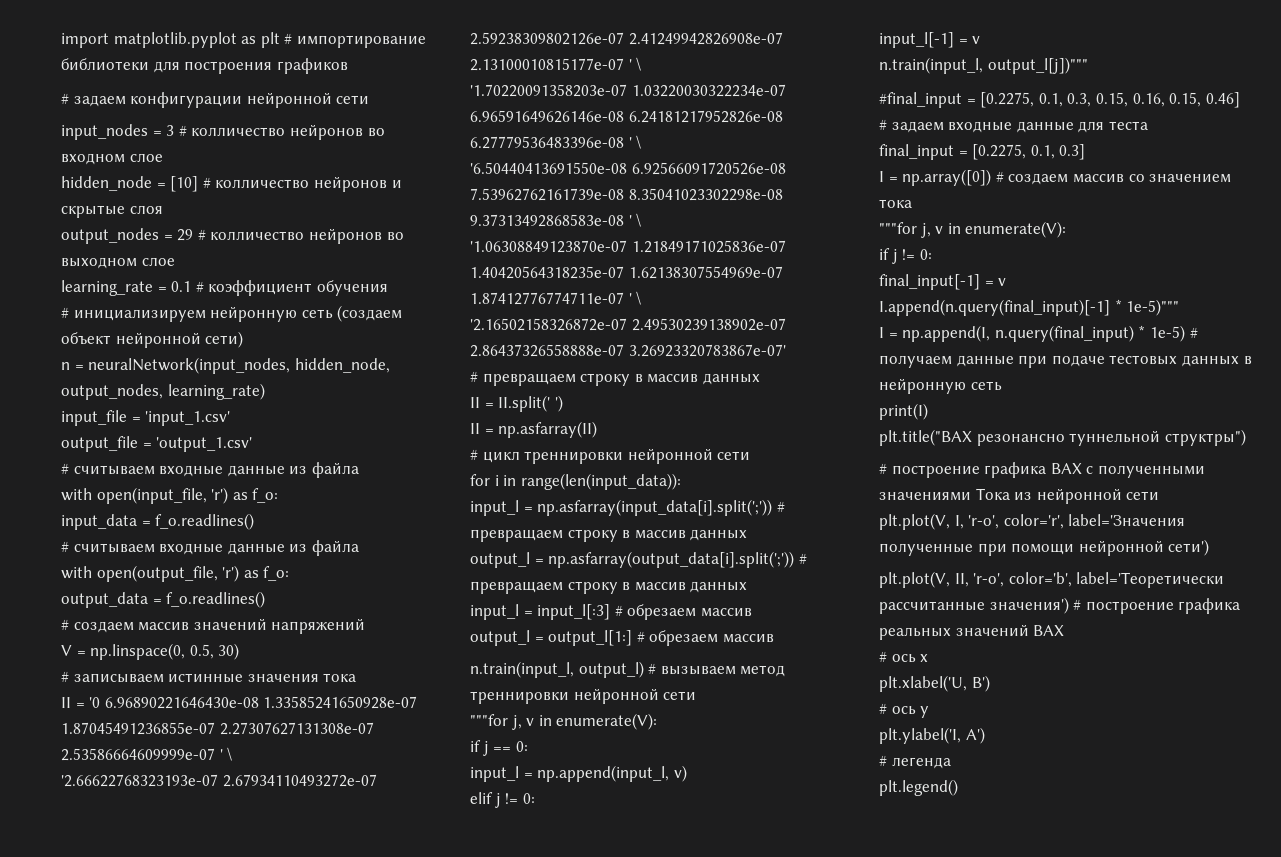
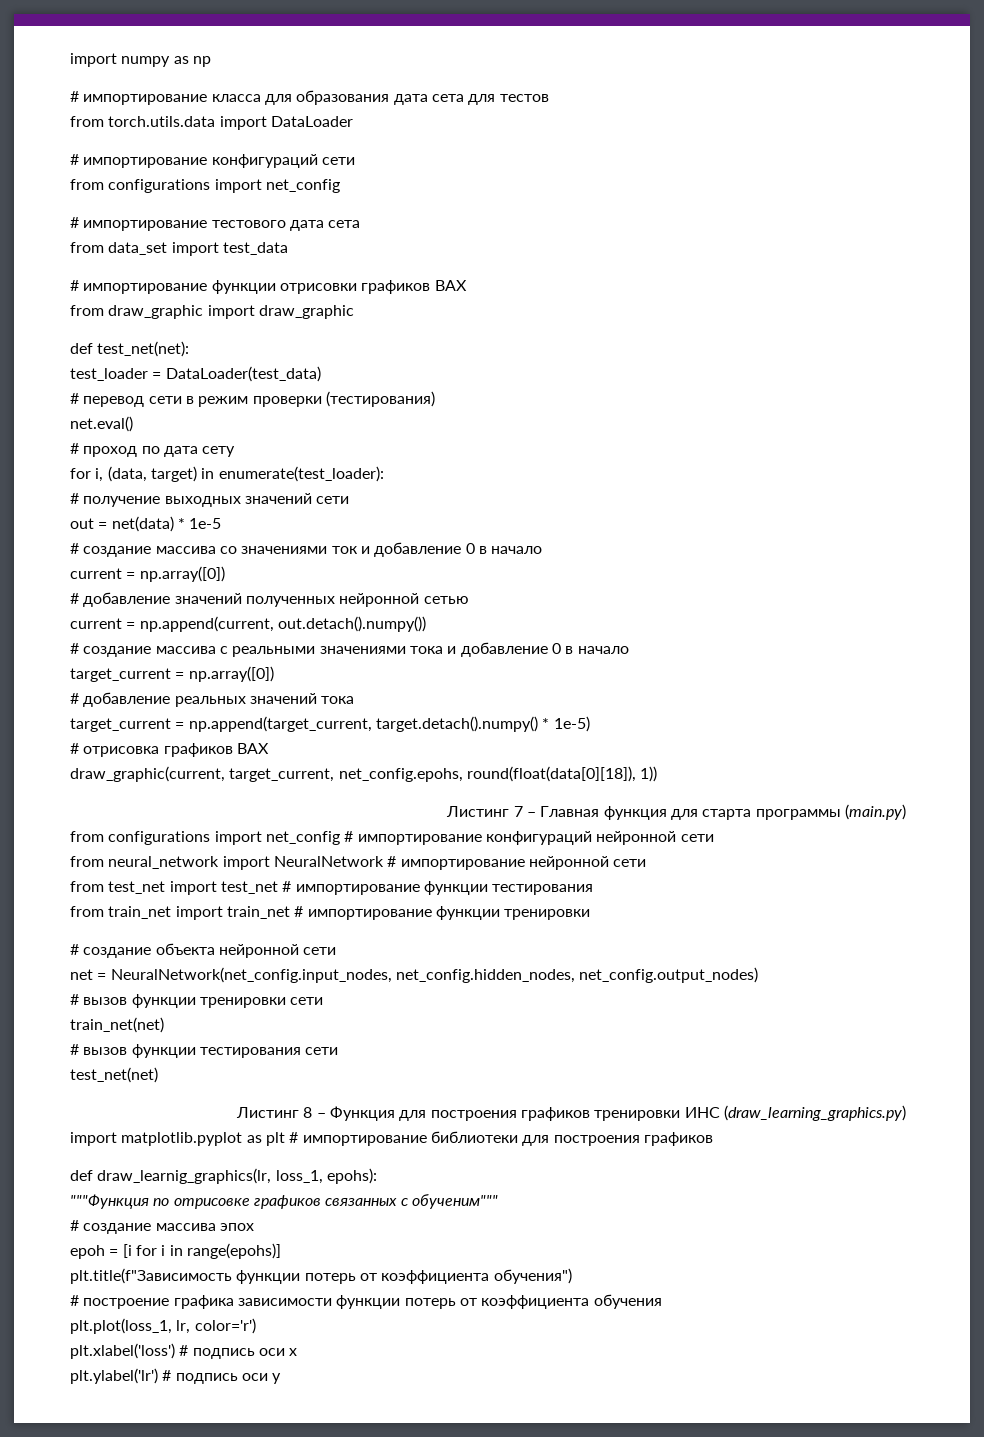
+ import numpy as np
+ # импортирование класса для образования дата сета для тестов
+ from torch.utils.data import DataLoader
+ # импортирование конфигураций сети
+ from configurations import net_config
+ # импортирование тестового дата сета
+ from data_set import test_data
+ # импортирование функции отрисовки графиков ВАХ
+ from draw_graphic import draw_graphic
+ def test_net(net):
+ test_loader = DataLoader(test_data)
+ # перевод сети в режим проверки (тестирования)
+ net.eval()
+ # проход по дата сету
+ for i, (data, target) in enumerate(test_loader):
+ # получение выходных значений сети
+ out = net(data) * 1e-5
+ # создание массива со значениями ток и добавление 0 в начало
+ current = np.array([0])
+ # добавление значений полученных нейронной сетью
+ current = np.append(current, out.detach().numpy())
+ # создание массива с реальными значениями тока и добавление 0 в начало
+ target_current = np.array([0])
+ # добавление реальных значений тока
+ target_current = np.append(target_current, target.detach().numpy() * 1e-5)
+ # отрисовка графиков ВАХ
+ draw_graphic(current, target_current, net_config.epohs, round(float(data[0][18]), 1))
+ Листинг 7 – Главная функция для старта программы (main.py)
+ from configurations import net_config # импортирование конфигураций нейронной сети
+ from neural_network import NeuralNetwork # импортирование нейронной сети
+ from test_net import test_net # импортирование функции тестирования
+ from train_net import train_net # импортирование функции тренировки
+ # создание объекта нейронной сети
+ net = NeuralNetwork(net_config.input_nodes, net_config.hidden_nodes, net_config.output_nodes)
+ # вызов функции тренировки сети
+ train_net(net)
+ # вызов функции тестирования сети
+ test_net(net)
+ Листинг 8 – Функция для построения графиков тренировки ИНС (draw_learning_graphics.py)
- # задаем конфигурации нейронной сети
- input_nodes = 3 # колличество нейронов во входном слое
- hidden_node = [10] # колличество нейронов и скрытые слоя
- output_nodes = 29 # колличество нейронов во выходном слое
- learning_rate = 0.1 # коэффициент обучения
- # инициализируем нейронную сеть (создаем объект нейронной сети)
- n = neuralNetwork(input_nodes, hidden_node, output_nodes, learning_rate)
- input_file = 'input_1.csv'
- output_file = 'output_1.csv'
- # считываем входные данные из файла
- with open(input_file, 'r') as f_o:
- input_data = f_o.readlines()
- # считываем входные данные из файла
- with open(output_file, 'r') as f_o:
- output_data = f_o.readlines()
- # создаем массив значений напряжений
- V = np.linspace(0, 0.5, 30)
- # записываем истинные значения тока
- II = '0 6.96890221646430e-08 1.33585241650928e-07 1.87045491236855e-07 2.27307627131308e-07 2.53586664609999e-07 ' \
- '2.66622768323193e-07 2.67934110493272e-07 2.59238309802126e-07 2.41249942826908e-07 2.13100010815177e-07 ' \
- '1.70220091358203e-07 1.03220030322234e-07 6.96591649626146e-08 6.24181217952826e-08 6.27779536483396e-08 ' \
- '6.50440413691550e-08 6.92566091720526e-08 7.53962762161739e-08 8.35041023302298e-08 9.37313492868583e-08 ' \
- '1.06308849123870e-07 1.21849171025836e-07 1.40420564318235e-07 1.62138307554969e-07 1.87412776774711e-07 ' \
- '2.16502158326872e-07 2.49530239138902e-07 2.86437326558888e-07 3.26923320783867e-07'
- # превращаем строку в массив данных
- II = II.split(' ')
- II = np.asfarray(II)
- # цикл треннировки нейронной сети
- for i in range(len(input_data)):
- input_l = np.asfarray(input_data[i].split(';')) # превращаем строку в массив данных
- output_l = np.asfarray(output_data[i].split(';')) # превращаем строку в массив данных
- input_l = input_l[:3] # обрезаем массив
- output_l = output_l[1:] # обрезаем массив
- n.train(input_l, output_l) # вызываем метод треннировки нейронной сети
- """for j, v in enumerate(V):
- if j == 0:
- input_l = np.append(input_l, v)
- elif j != 0:
- input_l[-1] = v
- n.train(input_l, output_l[j])"""
- #final_input = [0.2275, 0.1, 0.3, 0.15, 0.16, 0.15, 0.46]
- # задаем входные данные для теста
- final_input = [0.2275, 0.1, 0.3]
- I = np.array([0]) # создаем массив со значением тока
- """for j, v in enumerate(V):
- if j != 0:
- final_input[-1] = v
- I.append(n.query(final_input)[-1] * 1e-5)"""
- I = np.append(I, n.query(final_input) * 1e-5) # получаем данные при подаче тестовых данных в нейронную сеть
- print(I)
- plt.title("ВАХ резонансно туннельной структры")
- # построение графика ВАХ с полученными значениями Тока из нейронной сети
- plt.plot(V, I, 'r-o', color='r', label='Значения полученные при помощи нейронной сети')
- plt.plot(V, II, 'r-o', color='b', label='Теоретически рассчитанные значения') # построение графика реальных значений ВАХ
- # ось x
- plt.xlabel('U, В')
- # ось y
- plt.ylabel('I, А')
- # легенда
- plt.legend()
+ def draw_learnig_graphics(lr, loss_1, epohs):
+ """Функция по отрисовке графиков связанных с обученим"""
+ # создание массива эпох
+ epoh = [i for i in range(epohs)]
+ plt.title(f"Зависимость функции потерь от коэффициента обучения")
+ # построение графика зависимости функции потерь от коэффициента обучения
+ plt.plot(loss_1, lr, color='r')
+ plt.xlabel('loss') # подпись оси x
+ plt.ylabel('lr') # подпись оси y

